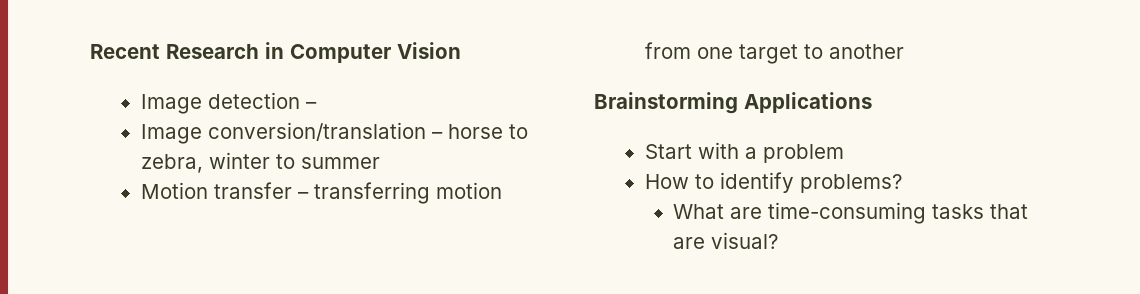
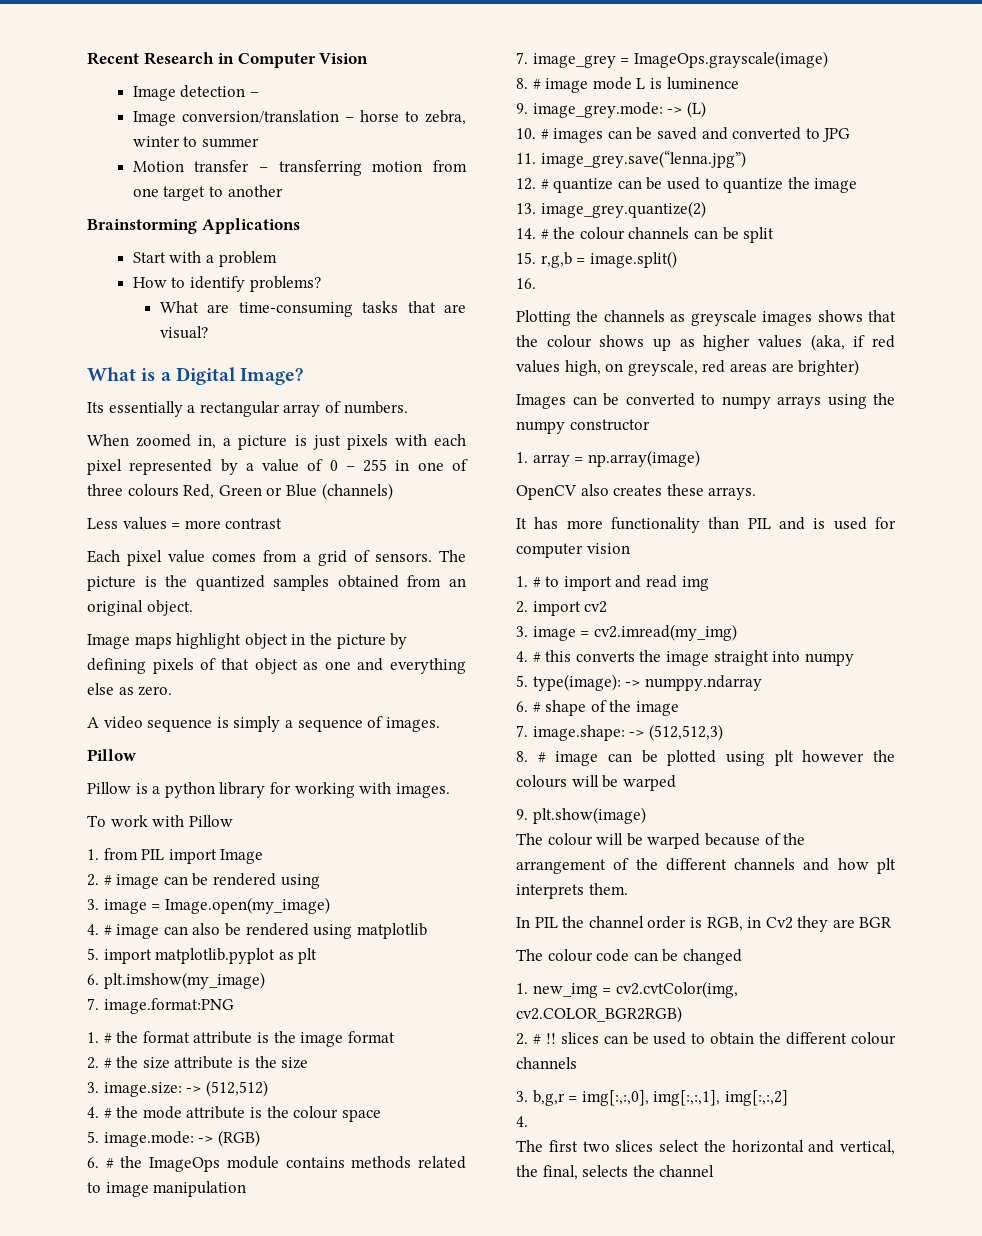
+ What is a Digital Image?
+ Its essentially a rectangular array of numbers.
+ When zoomed in, a picture is just pixels with each pixel represented by a value of 0 – 255 in one of three colours Red, Green or Blue (channels)
+ Less values = more contrast
+ Each pixel value comes from a grid of sensors. The picture is the quantized samples obtained from an original object.
+ Image maps highlight object in the picture by defining pixels of that object as one and everything else as zero.
+ A video sequence is simply a sequence of images.
+ Pillow
+ Pillow is a python library for working with images.
+ To work with Pillow
+ 1. from PIL import Image
+ 2. # image can be rendered using
+ 3. image = Image.open(my_image)
+ 4. # image can also be rendered using matplotlib
+ 5. import matplotlib.pyplot as plt
+ 6. plt.imshow(my_image)
+ 7. image.format:PNG
+ 1. # the format attribute is the image format
+ 2. # the size attribute is the size
+ 3. image.size: -> (512,512)
+ 4. # the mode attribute is the colour space
+ 5. image.mode: -> (RGB)
+ 6. # the ImageOps module contains methods related to image manipulation
+ 7. image_grey = ImageOps.grayscale(image)
+ 8. # image mode L is luminence
+ 9. image_grey.mode: -> (L)
+ 10. # images can be saved and converted to JPG
+ 11. image_grey.save(“lenna.jpg”)
+ 12. # quantize can be used to quantize the image
+ 13. image_grey.quantize(2)
+ 14. # the colour channels can be split
+ 15. r,g,b = image.split()
+ 16.
+ Plotting the channels as greyscale images shows that the colour shows up as higher values (aka, if red values high, on greyscale, red areas are brighter)
+ Images can be converted to numpy arrays using the numpy constructor
+ 1. array = np.array(image)
+ OpenCV also creates these arrays.
+ It has more functionality than PIL and is used for computer vision
+ 1. # to import and read img
+ 2. import cv2
+ 3. image = cv2.imread(my_img)
+ 4. # this converts the image straight into numpy
+ 5. type(image): -> numppy.ndarray
+ 6. # shape of the image
+ 7. image.shape: -> (512,512,3)
+ 8. # image can be plotted using plt however the colours will be warped
+ 9. plt.show(image)
+ The colour will be warped because of the arrangement of the different channels and how plt interprets them.
+ In PIL the channel order is RGB, in Cv2 they are BGR
+ The colour code can be changed
+ 1. new_img = cv2.cvtColor(img, cv2.COLOR_BGR2RGB)
+ 2. # !! slices can be used to obtain the different colour channels
+ 3. b,g,r = img[:,:,0], img[:,:,1], img[:,:,2]
+ 4.
+ The first two slices select the horizontal and vertical, the final, selects the channel

